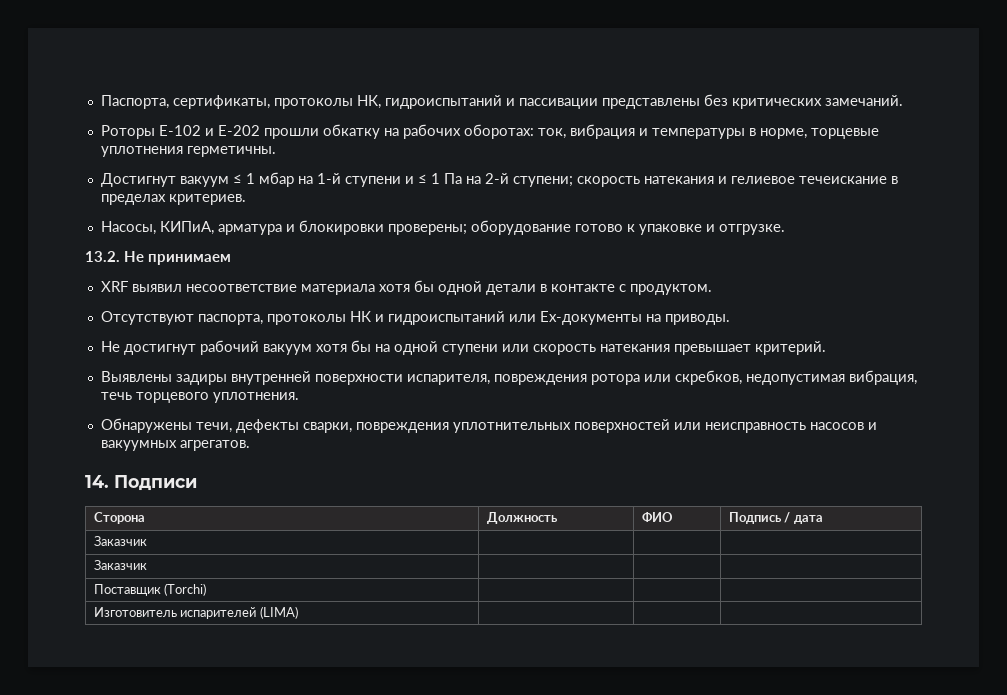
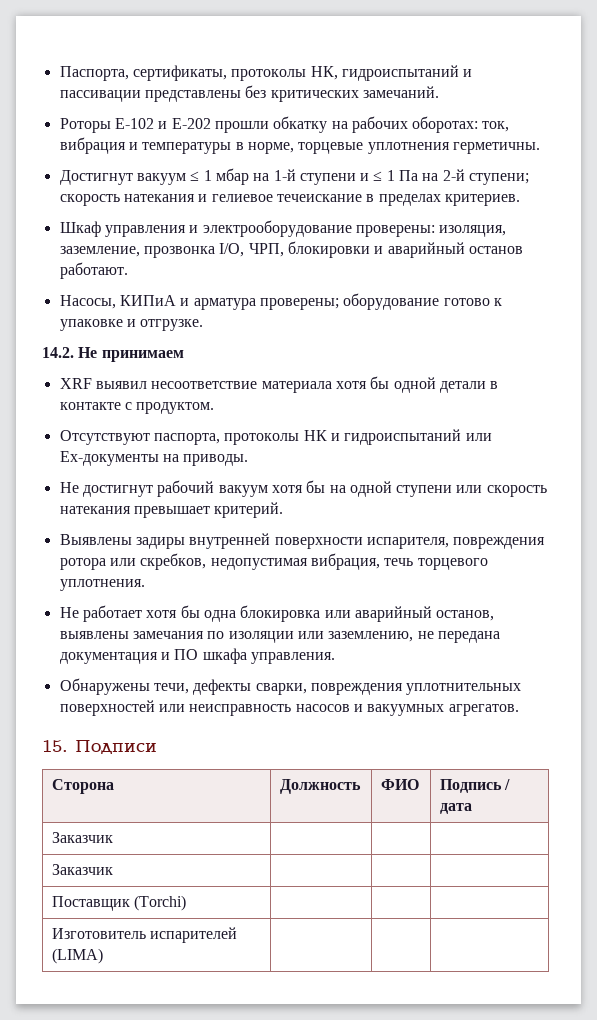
- Насосы, КИПиА, арматура и блокировки проверены; оборудование готово к упаковке и отгрузке.
+ Шкаф управления и электрооборудование проверены: изоляция, заземление, прозвонка I/O, ЧРП, блокировки и аварийный останов работают.
+ Насосы, КИПиА и арматура проверены; оборудование готово к упаковке и отгрузке.
- 13.2. Не принимаем
+ 14.2. Не принимаем
+ Не работает хотя бы одна блокировка или аварийный останов, выявлены замечания по изоляции или заземлению, не передана документация и ПО шкафа управления.
- 14. Подписи
+ 15. Подписи

